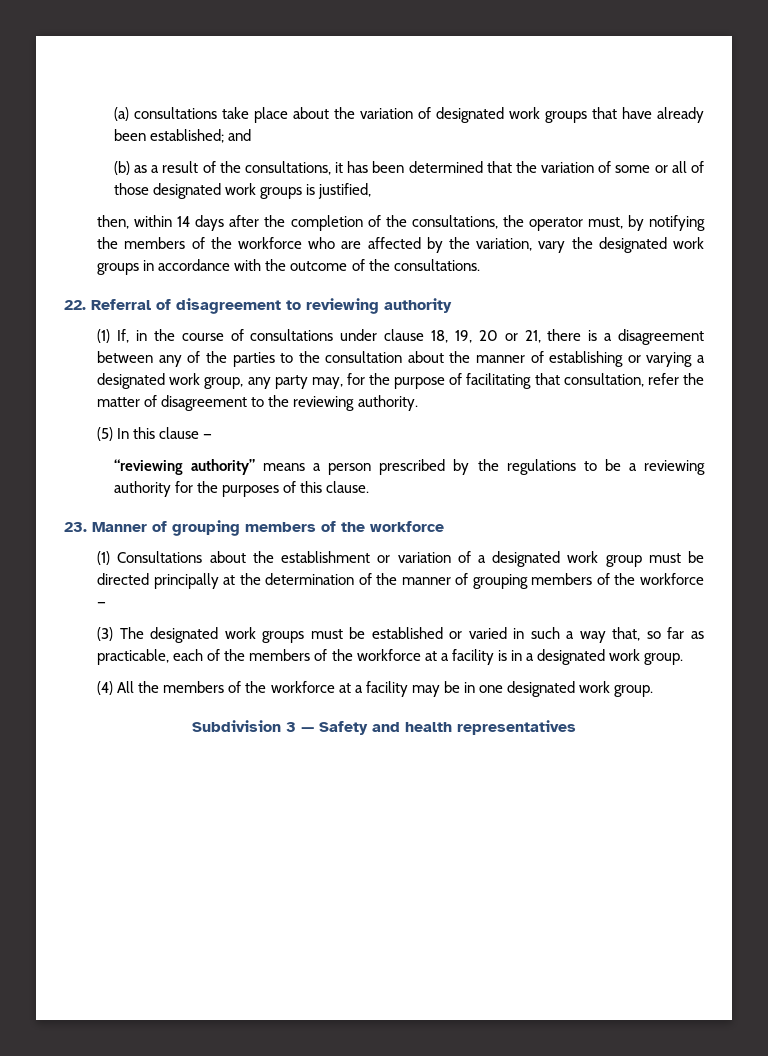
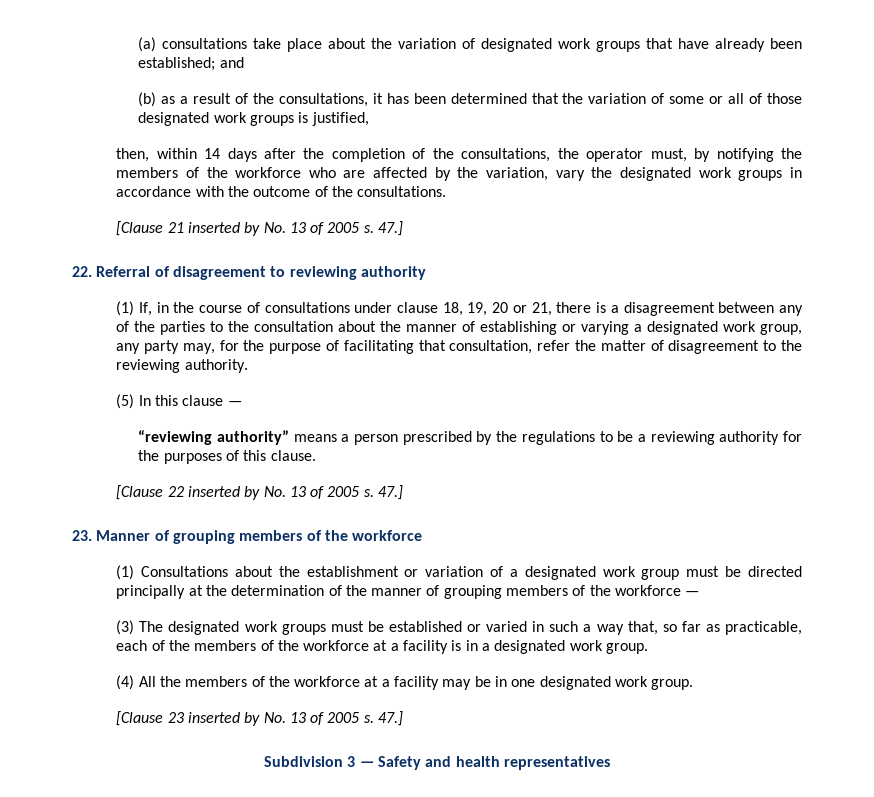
+ [Clause 21 inserted by No. 13 of 2005 s. 47.]
+ [Clause 22 inserted by No. 13 of 2005 s. 47.]
+ [Clause 23 inserted by No. 13 of 2005 s. 47.]

